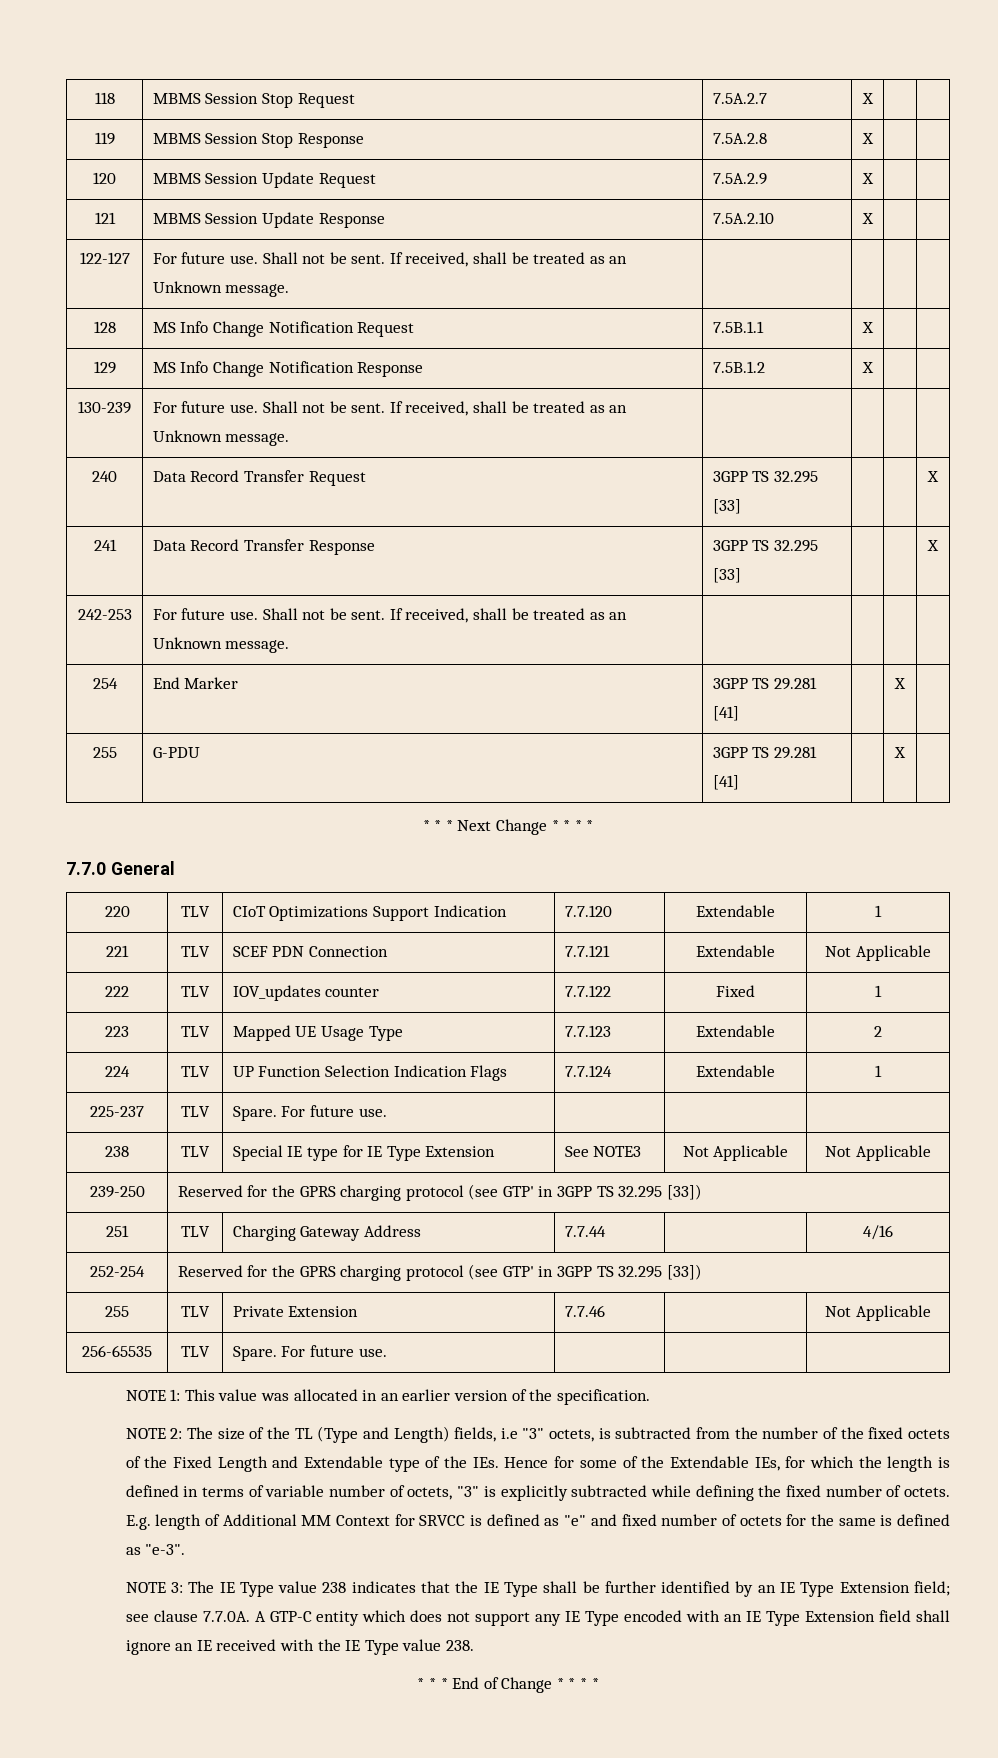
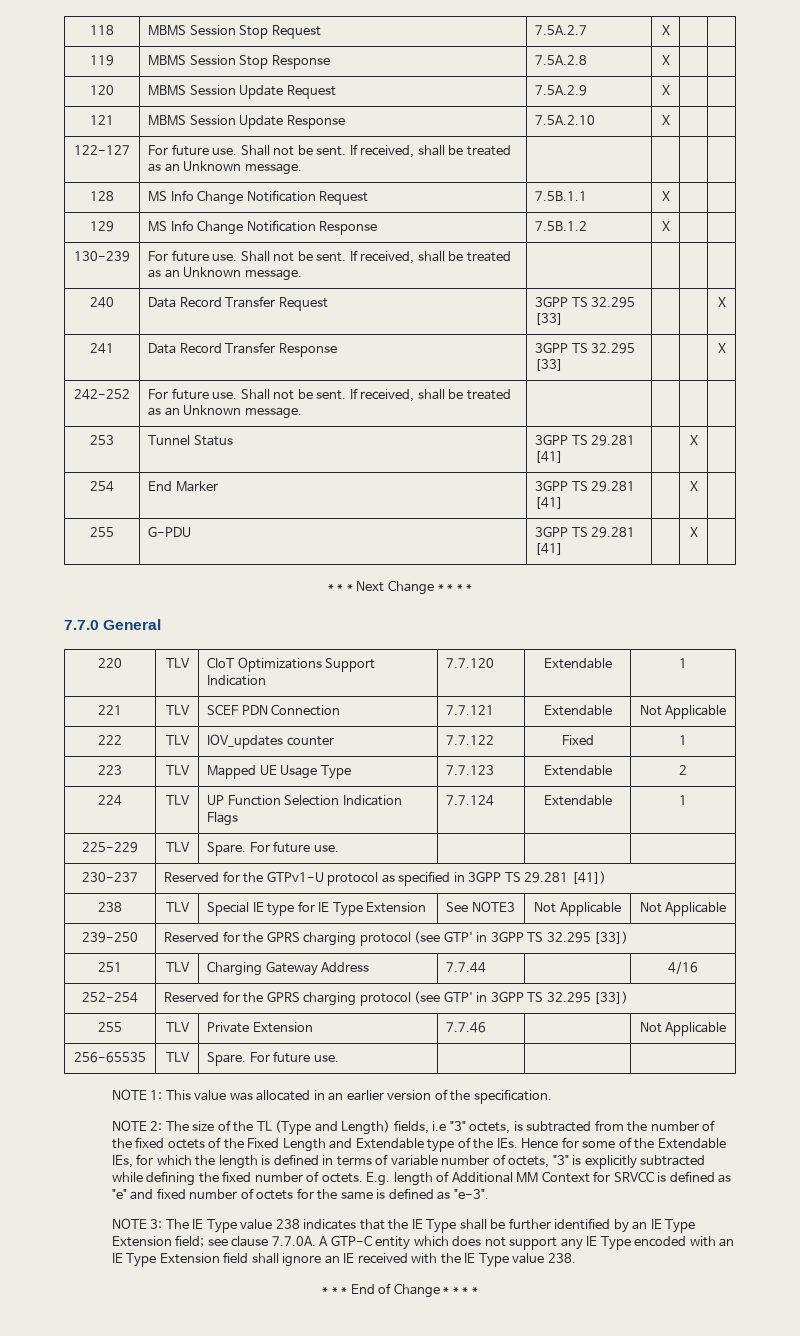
- 242-253 | For future use. Shall not be sent. If received, shall be treated as an Unknown message. | | | |
+ 242-252 | For future use. Shall not be sent. If received, shall be treated as an Unknown message. | | | |
+ 253 | Tunnel Status | 3GPP TS 29.281 [41] | | X |
- 225-237 | TLV | Spare. For future use. | | |
+ 225-229 | TLV | Spare. For future use. | | |
+ 230-237 | Reserved for the GTPv1-U protocol as specified in 3GPP TS 29.281 [41])

